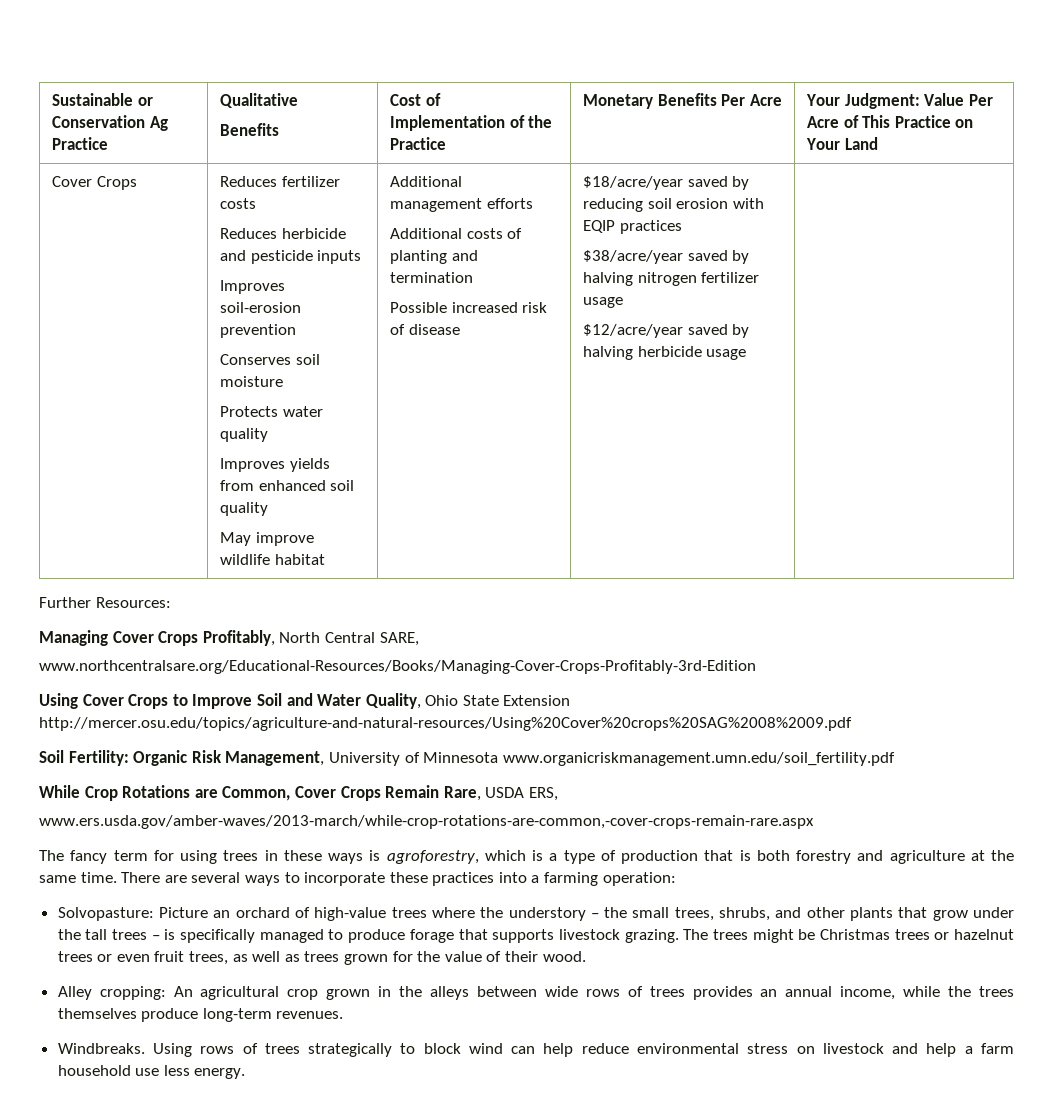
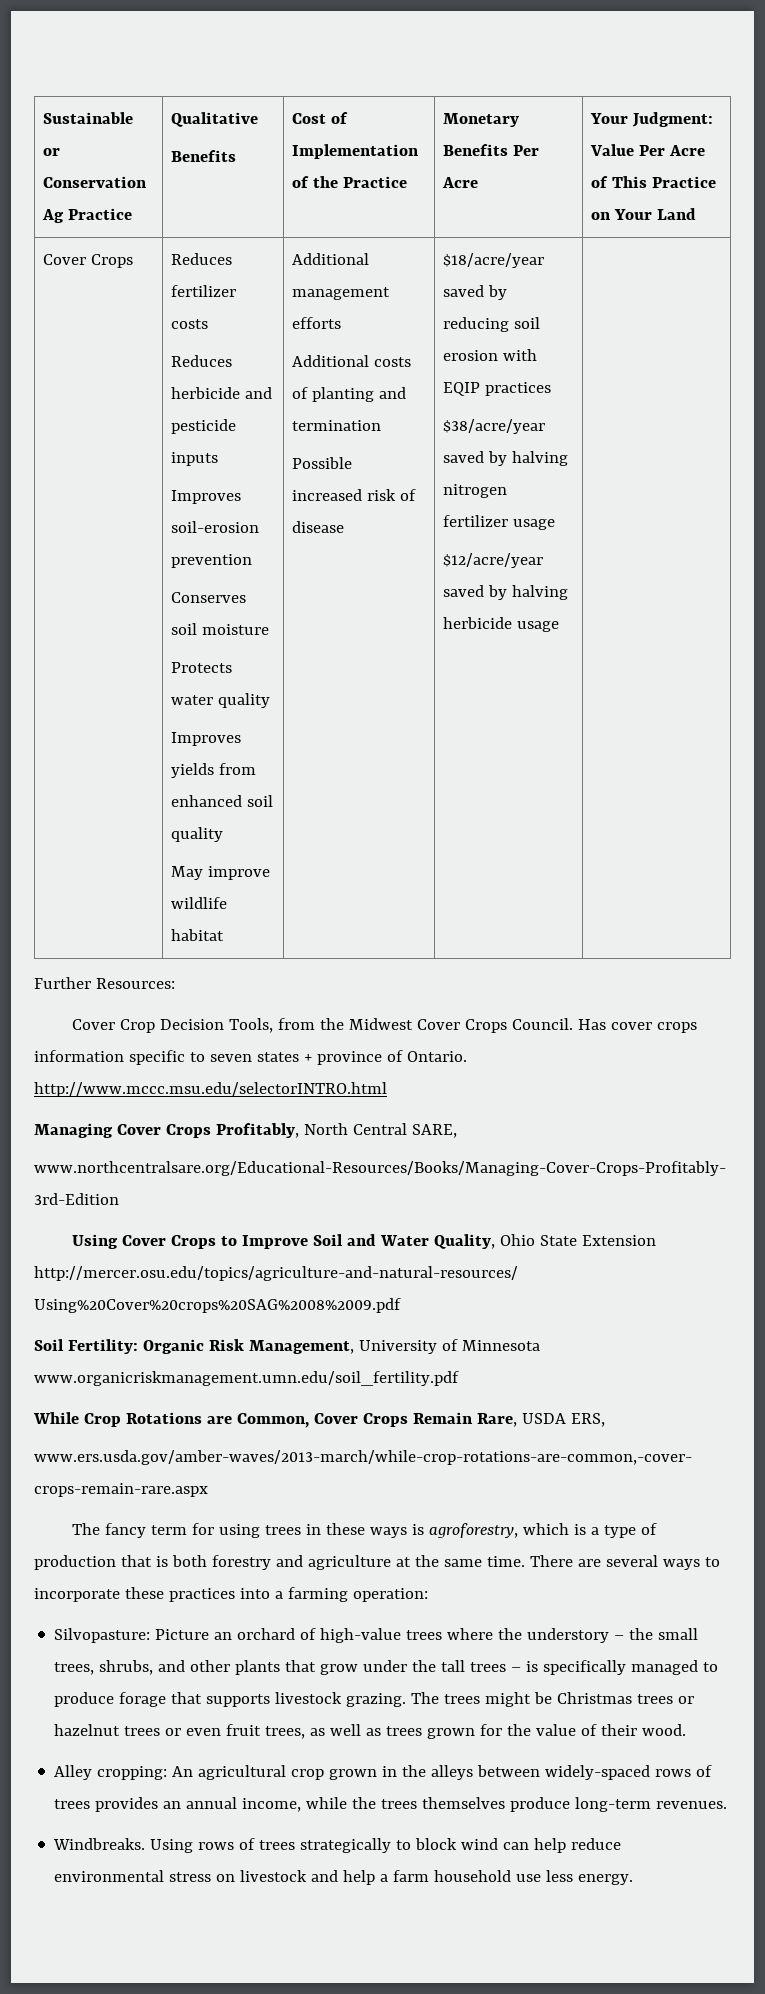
+ Cover Crop Decision Tools, from the Midwest Cover Crops Council. Has cover crops information specific to seven states + province of Ontario. http://www.mccc.msu.edu/selectorINTRO.html
- Solvopasture: Picture an orchard of high-value trees where the understory – the small trees, shrubs, and other plants that grow under the tall trees – is specifically managed to produce forage that supports livestock grazing.
+ Silvopasture: Picture an orchard of high-value trees where the understory – the small trees, shrubs, and other plants that grow under the tall trees – is specifically managed to produce forage that supports livestock grazing.
- Alley cropping: An agricultural crop grown in the alleys between wide rows of trees provides an annual income, while the trees themselves produce long-term revenues.
+ Alley cropping: An agricultural crop grown in the alleys between widely-spaced rows of trees provides an annual income, while the trees themselves produce long-term revenues.

